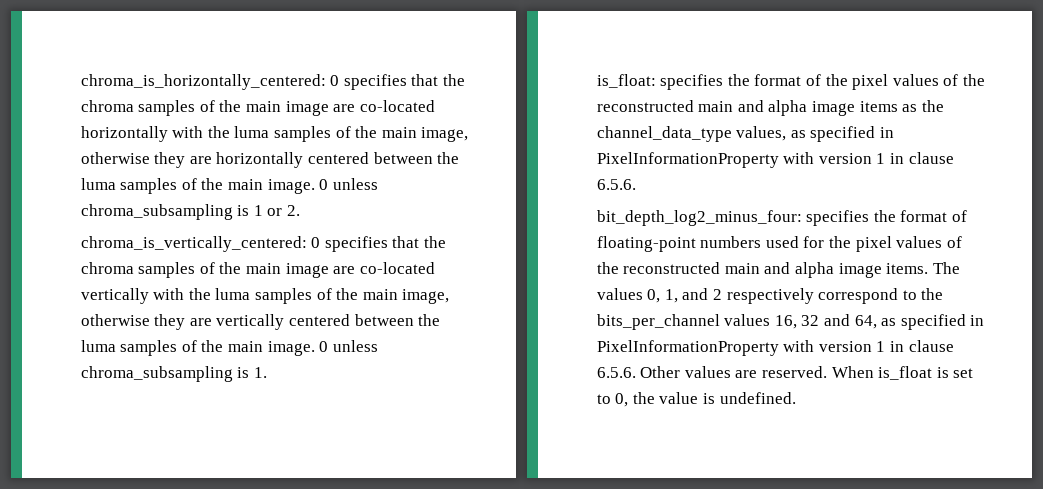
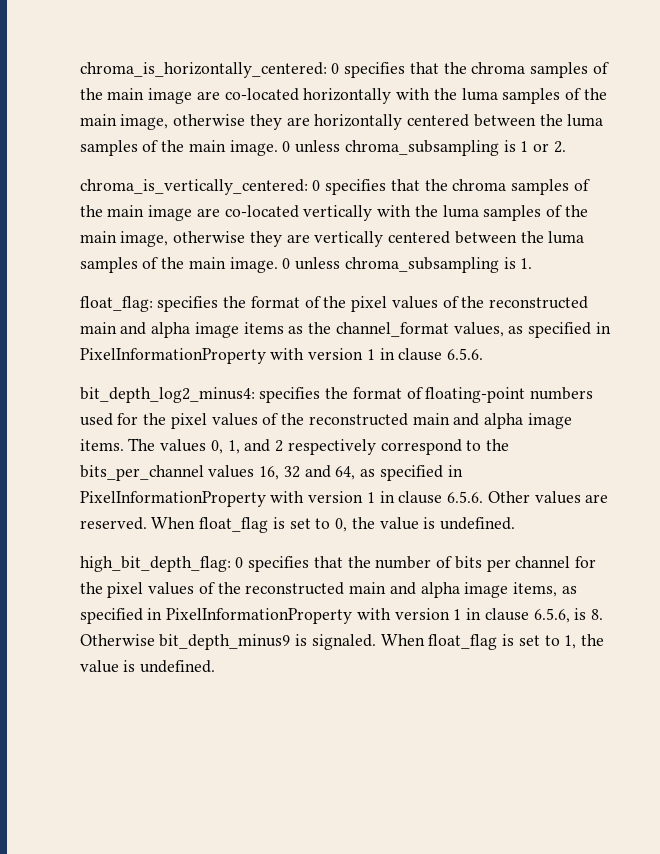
- is_float: specifies the format of the pixel values of the reconstructed main and alpha image items as the channel_data_type values, as specified in PixelInformationProperty with version 1 in clause 6.5.6.
+ float_flag: specifies the format of the pixel values of the reconstructed main and alpha image items as the channel_format values, as specified in PixelInformationProperty with version 1 in clause 6.5.6.
- bit_depth_log2_minus_four: specifies the format of floating-point numbers used for the pixel values of the reconstructed main and alpha image items.
+ bit_depth_log2_minus4: specifies the format of floating-point numbers used for the pixel values of the reconstructed main and alpha image items.
- When is_float is set to 0, the value is undefined.
+ When float_flag is set to 0, the value is undefined.
+ high_bit_depth_flag: 0 specifies that the number of bits per channel for the pixel values of the reconstructed main and alpha image items, as specified in PixelInformationProperty with version 1 in clause 6.5.6, is 8. Otherwise bit_depth_minus9 is signaled. When float_flag is set to 1, the value is undefined.

